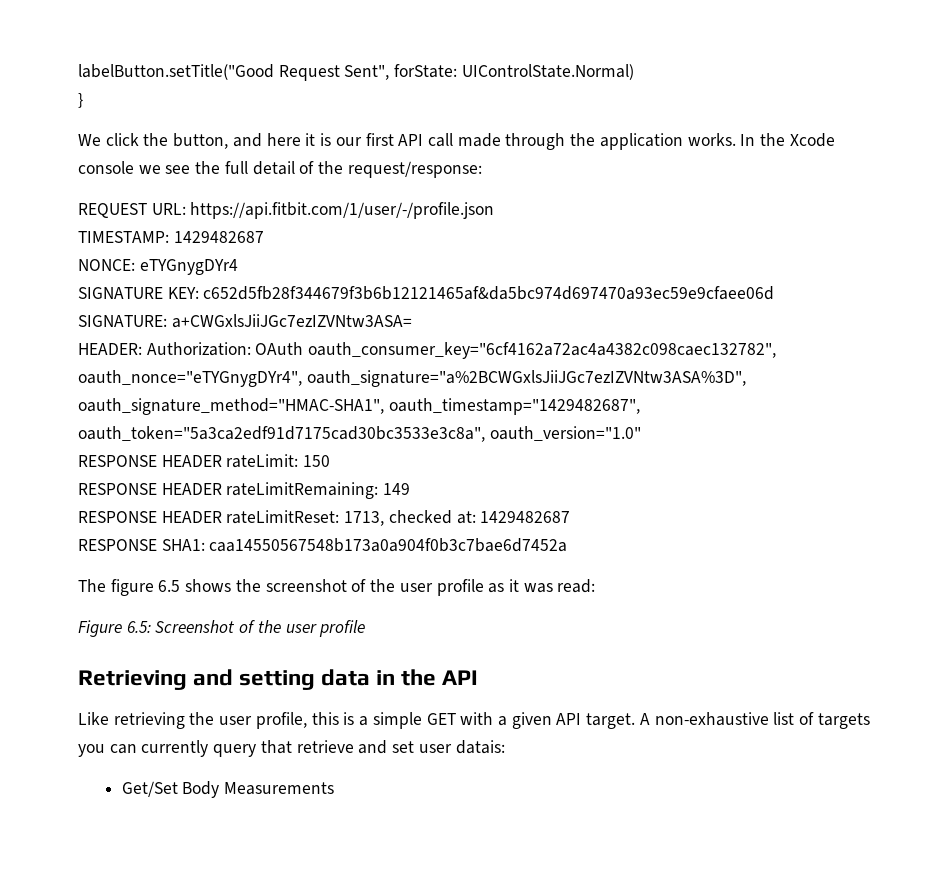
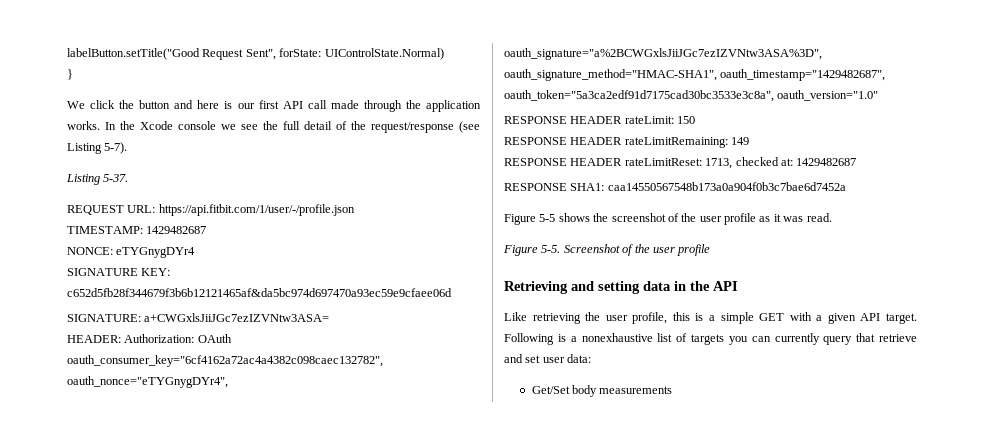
- We click the button, and here it is our first API call made through the application works.
+ We click the button and here is our first API call made through the application works.
- In the Xcode console we see the full detail of the request/response:
+ In the Xcode console we see the full detail of the request/response (see Listing 5-7).
+ Listing 5-37.
- The figure 6.5 shows the screenshot of the user profile as it was read:
- Figure 6.5: Screenshot of the user profile
+ Figure 5-5 shows the screenshot of the user profile as it was read.
+ Figure 5-5. Screenshot of the user profile
- A non-exhaustive list of targets you can currently query that retrieve and set user datais:
+ Following is a nonexhaustive list of targets you can currently query that retrieve and set user data:
- Get/Set Body Measurements
+ Get/Set body measurements

